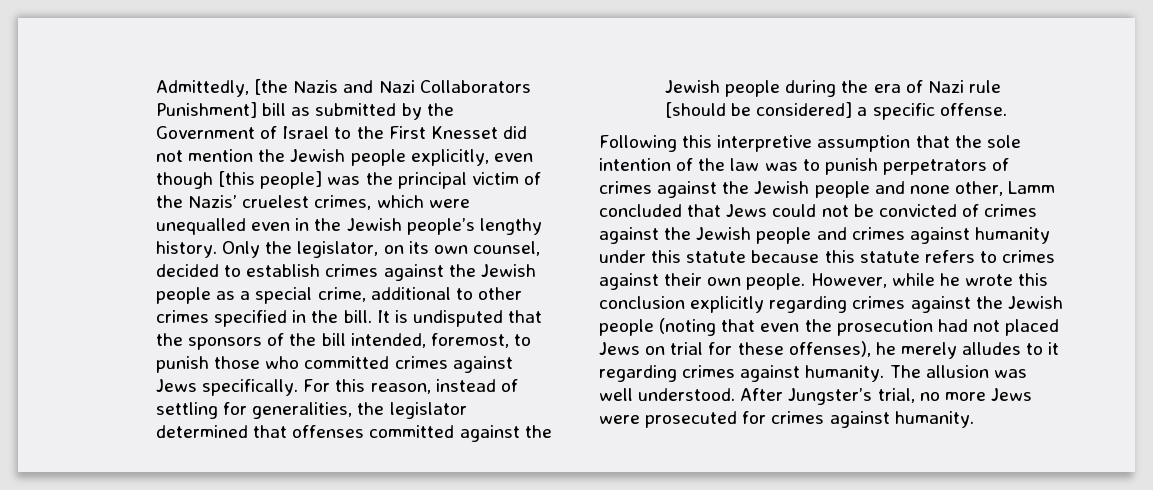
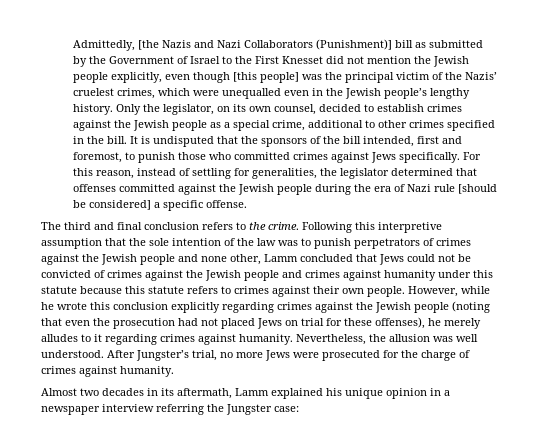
- Admittedly, [the Nazis and Nazi Collaborators Punishment] bill as submitted by the Government of Israel to the First Knesset did not mention the Jewish people explicitly, even though [this people] was the principal victim of the Nazis’ cruelest crimes, which were unequalled even in the Jewish people’s lengthy history.
+ Admittedly, [the Nazis and Nazi Collaborators (Punishment)] bill as submitted by the Government of Israel to the First Knesset did not mention the Jewish people explicitly, even though [this people] was the principal victim of the Nazis’ cruelest crimes, which were unequalled even in the Jewish people’s lengthy history.
- It is undisputed that the sponsors of the bill intended, foremost, to punish those who committed crimes against Jews specifically.
+ It is undisputed that the sponsors of the bill intended, first and foremost, to punish those who committed crimes against Jews specifically.
+ The third and final conclusion refers to the crime.
- The allusion was well understood.
+ Nevertheless, the allusion was well understood.
- After Jungster’s trial, no more Jews were prosecuted for crimes against humanity.
+ After Jungster’s trial, no more Jews were prosecuted for the charge of crimes against humanity.
+ Almost two decades in its aftermath, Lamm explained his unique opinion in a newspaper interview referring the Jungster case:

